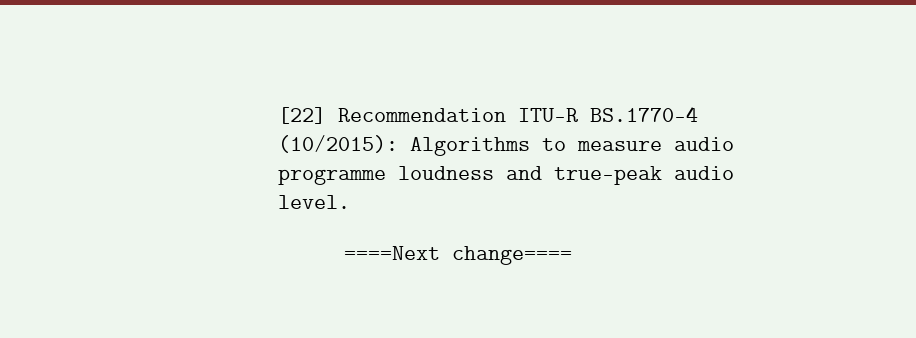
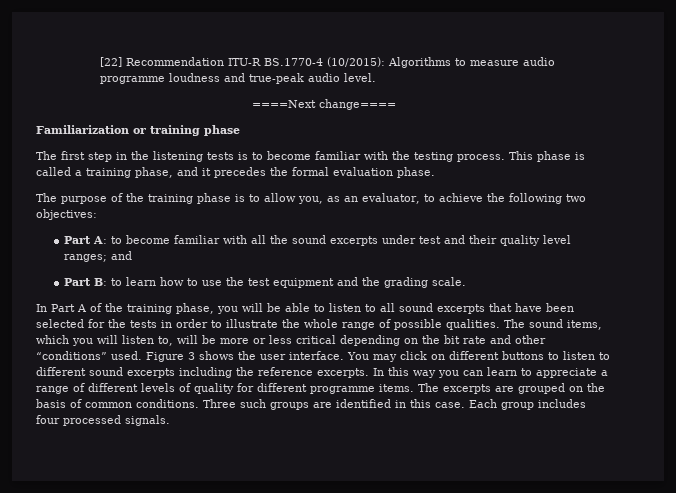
+ Familiarization or training phase
+ The first step in the listening tests is to become familiar with the testing process. This phase is called a training phase, and it precedes the formal evaluation phase.
+ The purpose of the training phase is to allow you, as an evaluator, to achieve the following two objectives:
+ Part A: to become familiar with all the sound excerpts under test and their quality level ranges; and
+ Part B: to learn how to use the test equipment and the grading scale.
+ In Part A of the training phase, you will be able to listen to all sound excerpts that have been selected for the tests in order to illustrate the whole range of possible qualities. The sound items, which you will listen to, will be more or less critical depending on the bit rate and other “conditions” used. Figure 3 shows the user interface. You may click on different buttons to listen to different sound excerpts including the reference excerpts. In this way you can learn to appreciate a range of different levels of quality for different programme items. The excerpts are grouped on the basis of common conditions. Three such groups are identified in this case. Each group includes four processed signals.

